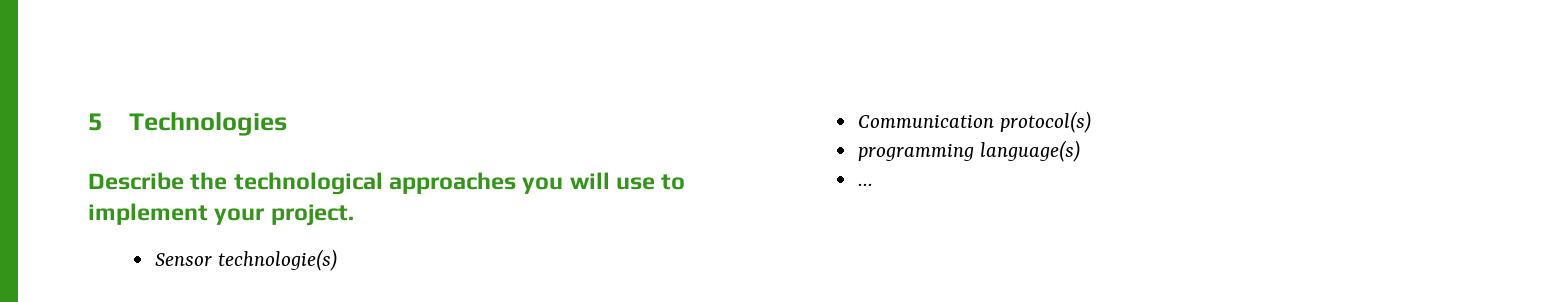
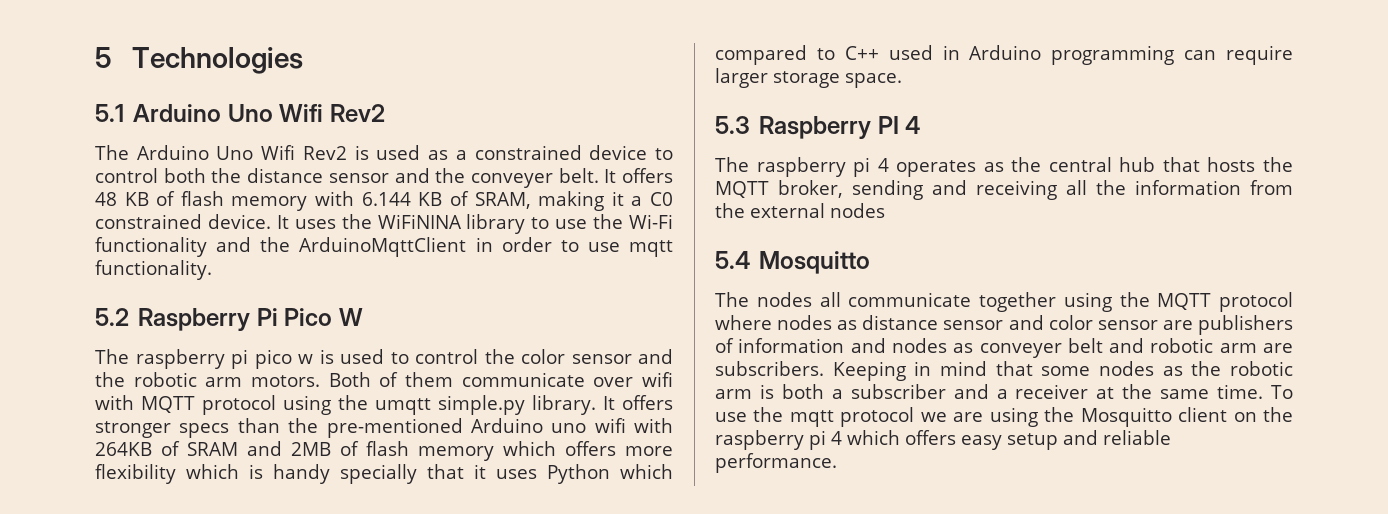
- Describe the technological approaches you will use to implement your project.
- Sensor technologie(s)
- Communication protocol(s)
- programming language(s)
- ...
+ 5.1 Arduino Uno Wifi Rev2
+ The Arduino Uno Wifi Rev2 is used as a constrained device to control both the distance sensor and the conveyer belt. It offers 48 KB of flash memory with 6.144 KB of SRAM, making it a C0 constrained device. It uses the WiFiNINA library to use the Wi-Fi functionality and the ArduinoMqttClient in order to use mqtt functionality.
+ 5.2 Raspberry Pi Pico W
+ The raspberry pi pico w is used to control the color sensor and the robotic arm motors. Both of them communicate over wifi with MQTT protocol using the umqtt simple.py library. It offers stronger specs than the pre-mentioned Arduino uno wifi with 264KB of SRAM and 2MB of flash memory which offers more flexibility which is handy specially that it uses Python which compared to C++ used in Arduino programming can require larger storage space.
+ 5.3 Raspberry PI 4
+ The raspberry pi 4 operates as the central hub that hosts the MQTT broker, sending and receiving all the information from the external nodes
+ 5.4 Mosquitto
+ The nodes all communicate together using the MQTT protocol where nodes as distance sensor and color sensor are publishers of information and nodes as conveyer belt and robotic arm are subscribers. Keeping in mind that some nodes as the robotic arm is both a subscriber and a receiver at the same time. To use the mqtt protocol we are using the Mosquitto client on the raspberry pi 4 which offers easy setup and reliable performance.

